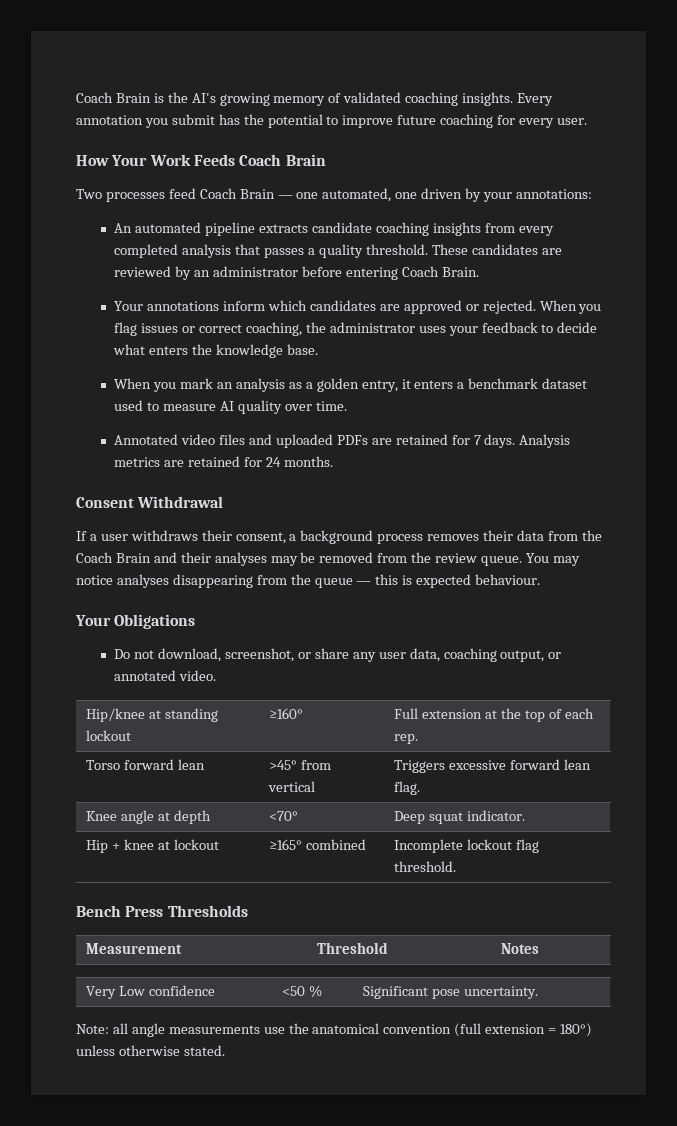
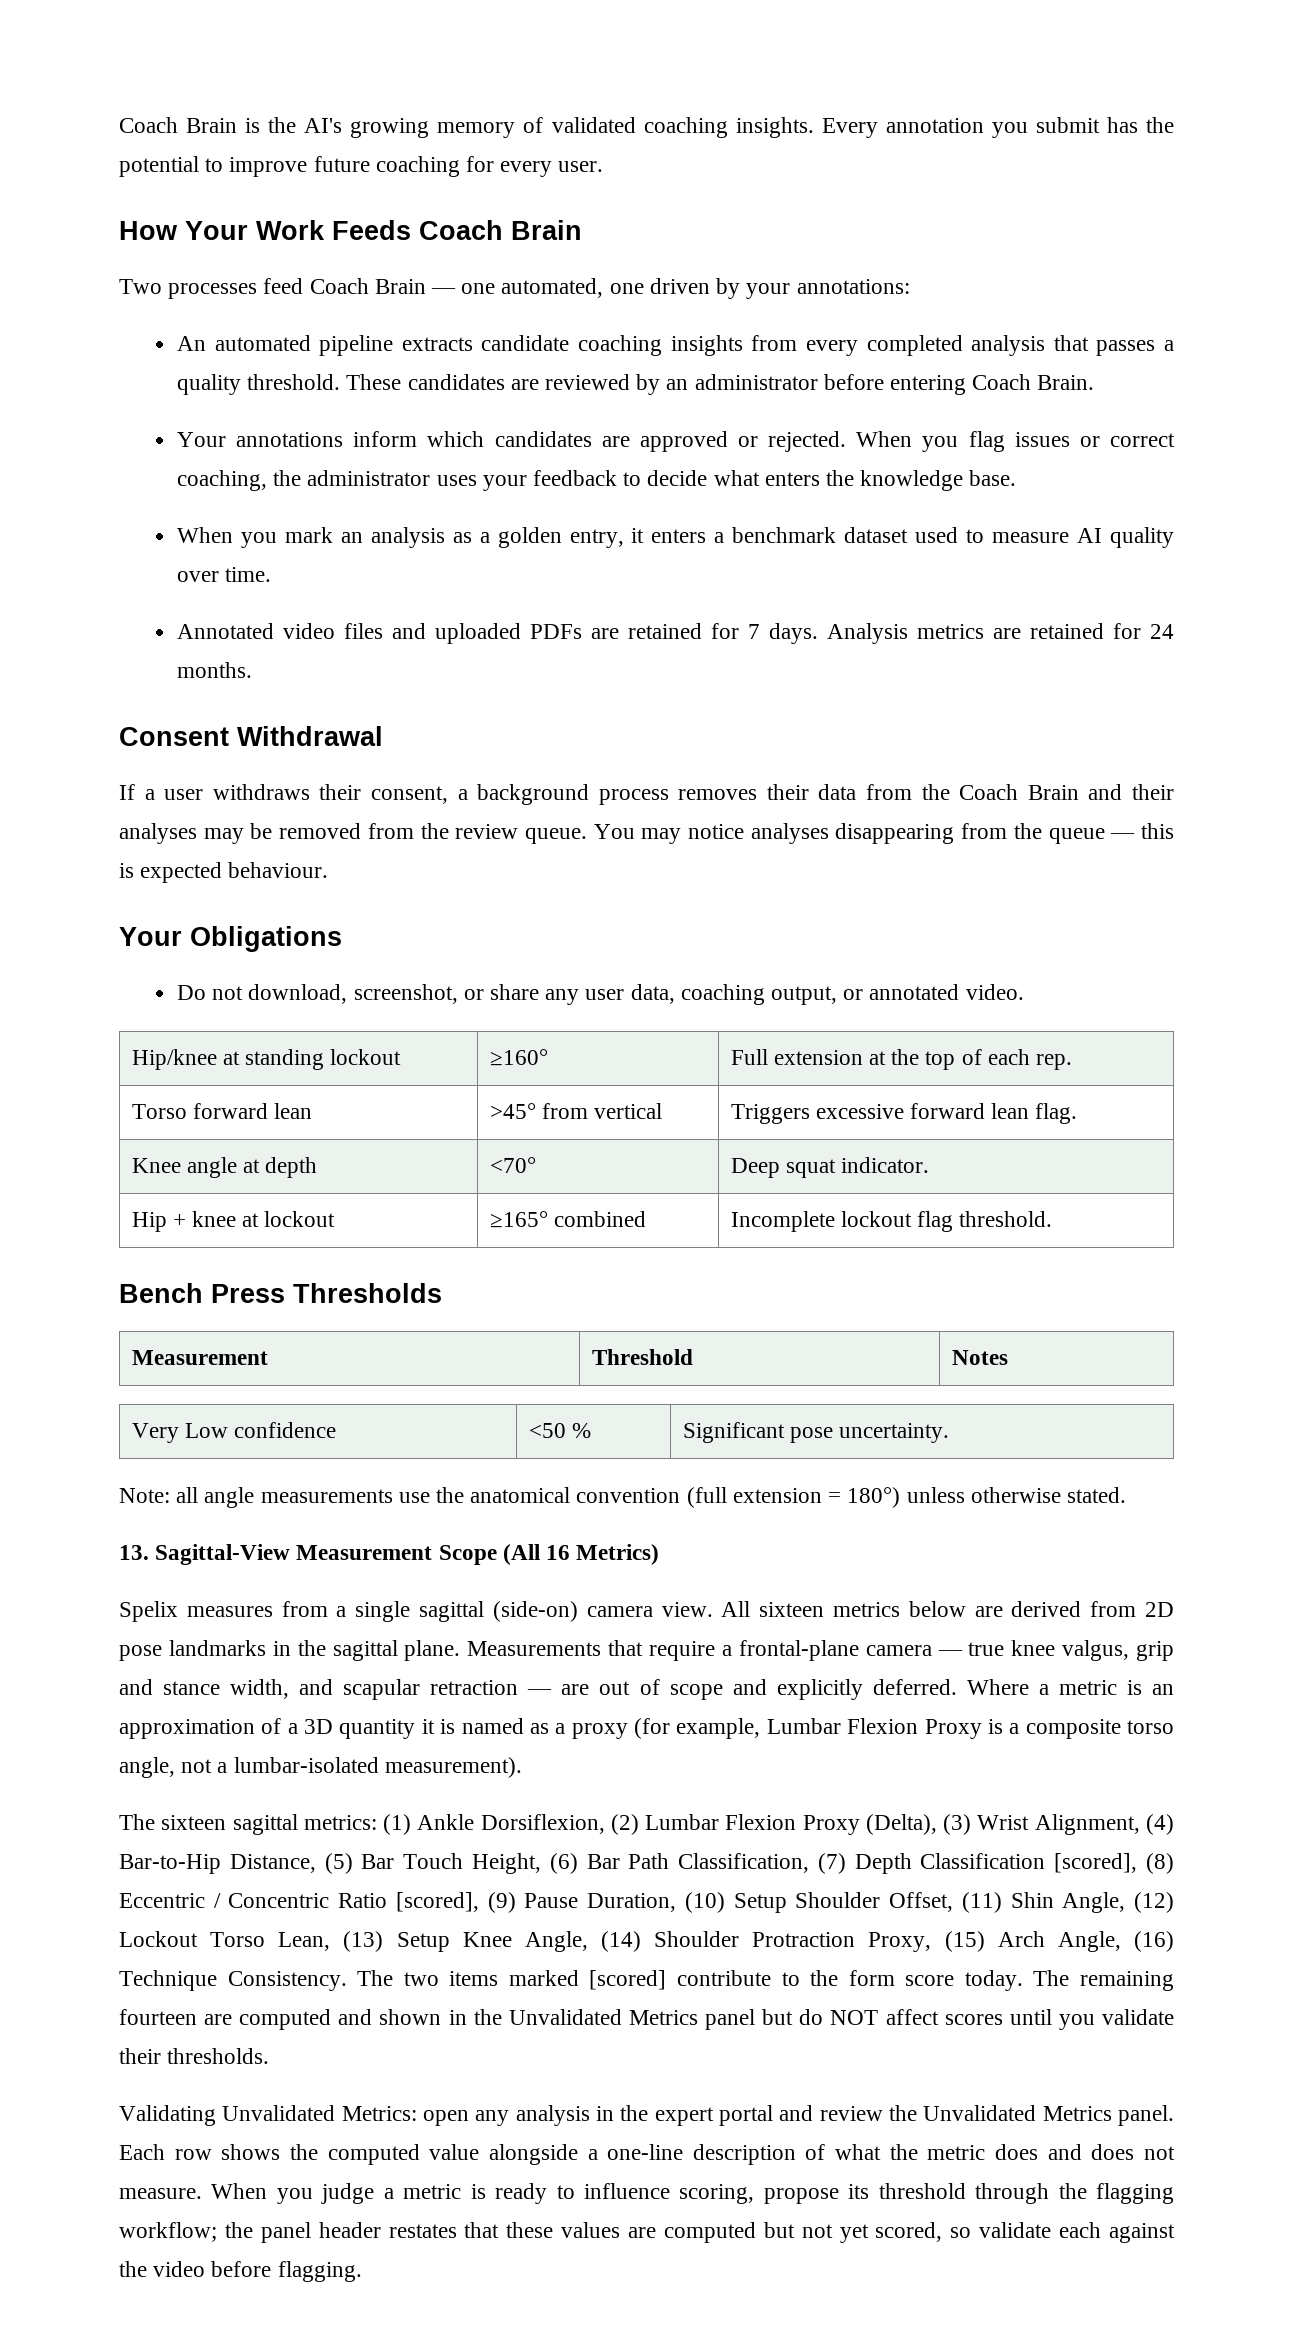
+ 13. Sagittal-View Measurement Scope (All 16 Metrics)
+ Spelix measures from a single sagittal (side-on) camera view. All sixteen metrics below are derived from 2D pose landmarks in the sagittal plane. Measurements that require a frontal-plane camera — true knee valgus, grip and stance width, and scapular retraction — are out of scope and explicitly deferred. Where a metric is an approximation of a 3D quantity it is named as a proxy (for example, Lumbar Flexion Proxy is a composite torso angle, not a lumbar-isolated measurement).
+ The sixteen sagittal metrics: (1) Ankle Dorsiflexion, (2) Lumbar Flexion Proxy (Delta), (3) Wrist Alignment, (4) Bar-to-Hip Distance, (5) Bar Touch Height, (6) Bar Path Classification, (7) Depth Classification [scored], (8) Eccentric / Concentric Ratio [scored], (9) Pause Duration, (10) Setup Shoulder Offset, (11) Shin Angle, (12) Lockout Torso Lean, (13) Setup Knee Angle, (14) Shoulder Protraction Proxy, (15) Arch Angle, (16) Technique Consistency. The two items marked [scored] contribute to the form score today. The remaining fourteen are computed and shown in the Unvalidated Metrics panel but do NOT affect scores until you validate their thresholds.
+ Validating Unvalidated Metrics: open any analysis in the expert portal and review the Unvalidated Metrics panel. Each row shows the computed value alongside a one-line description of what the metric does and does not measure. When you judge a metric is ready to influence scoring, propose its threshold through the flagging workflow; the panel header restates that these values are computed but not yet scored, so validate each against the video before flagging.

